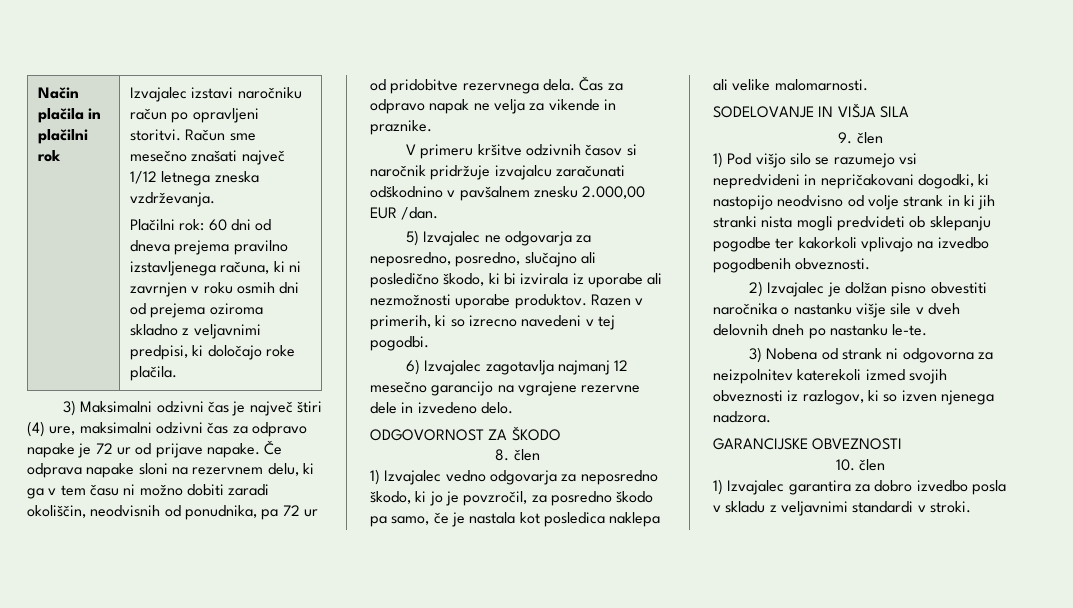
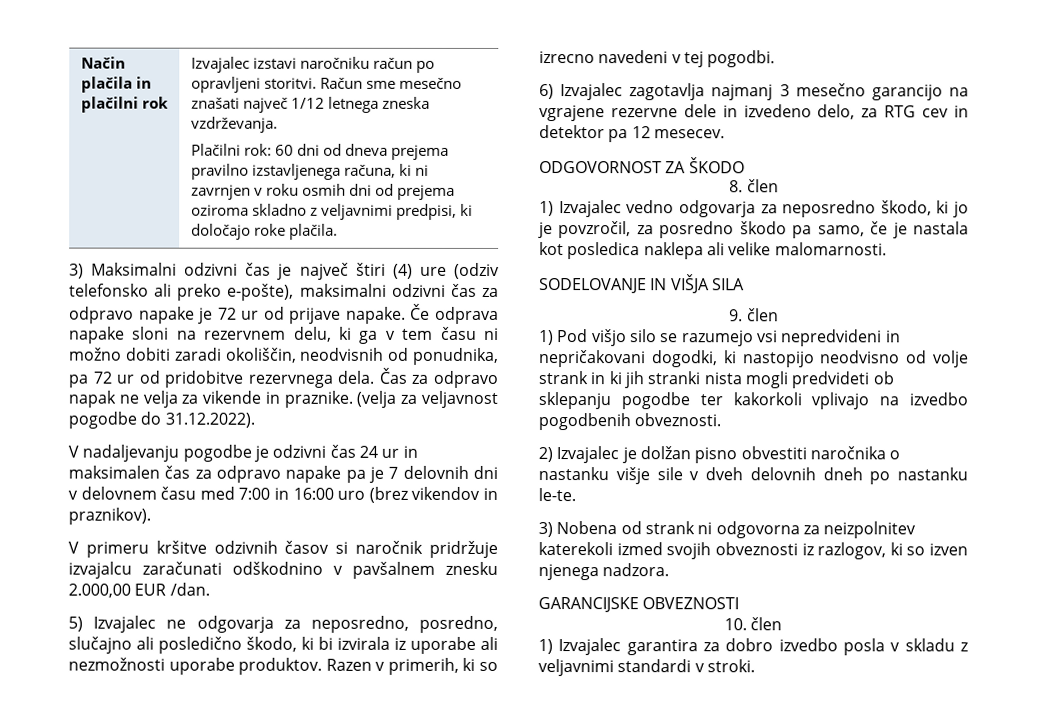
- 3) Maksimalni odzivni čas je največ štiri (4) ure, maksimalni odzivni čas za odpravo napake je 72 ur od prijave napake.
+ 3) Maksimalni odzivni čas je največ štiri (4) ure (odziv telefonsko ali preko e-pošte), maksimalni odzivni čas za odpravo napake je 72 ur od prijave napake.
+ (velja za veljavnost pogodbe do 31.12.2022).
+ V nadaljevanju pogodbe je odzivni čas 24 ur in maksimalen čas za odpravo napake pa je 7 delovnih dni v delovnem času med 7:00 in 16:00 uro (brez vikendov in praznikov).
- 6) Izvajalec zagotavlja najmanj 12 mesečno garancijo na vgrajene rezervne dele in izvedeno delo.
+ 6) Izvajalec zagotavlja najmanj 3 mesečno garancijo na vgrajene rezervne dele in izvedeno delo, za RTG cev in detektor pa 12 mesecev.

